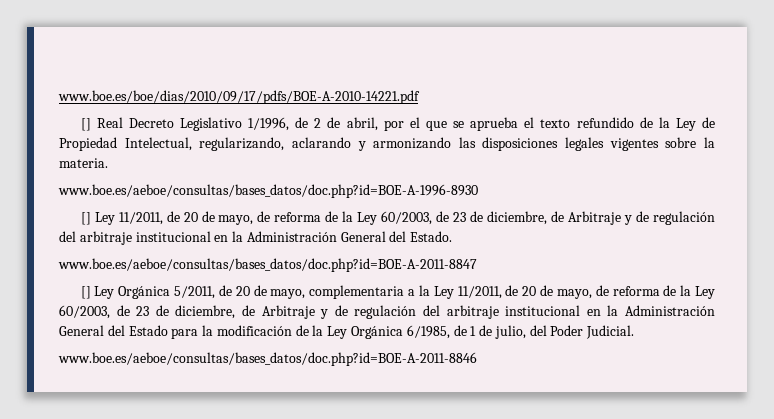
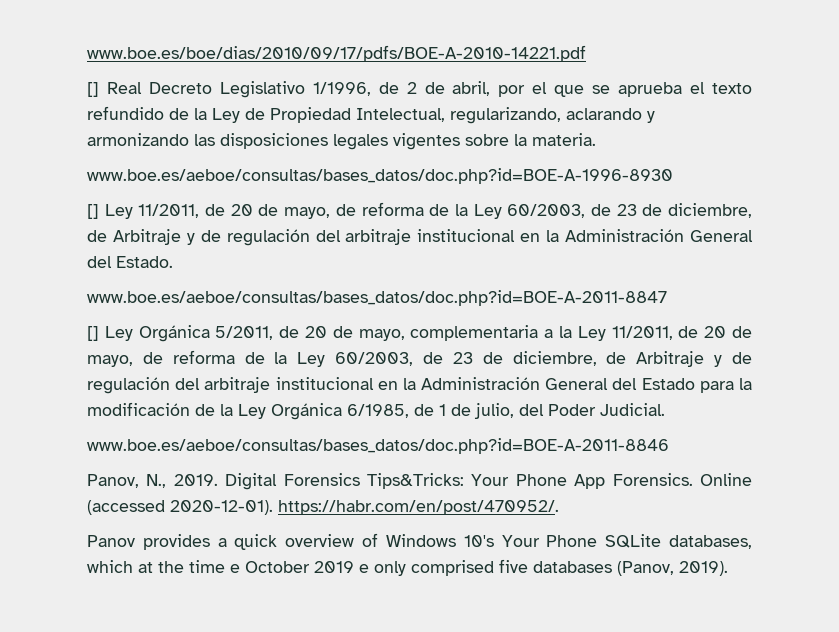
+ Panov, N., 2019. Digital Forensics Tips&Tricks: Your Phone App Forensics. Online (accessed 2020-12-01). https://habr.com/en/post/470952/.
+ Panov provides a quick overview of Windows 10's Your Phone SQLite databases, which at the time e October 2019 e only comprised five databases (Panov, 2019).

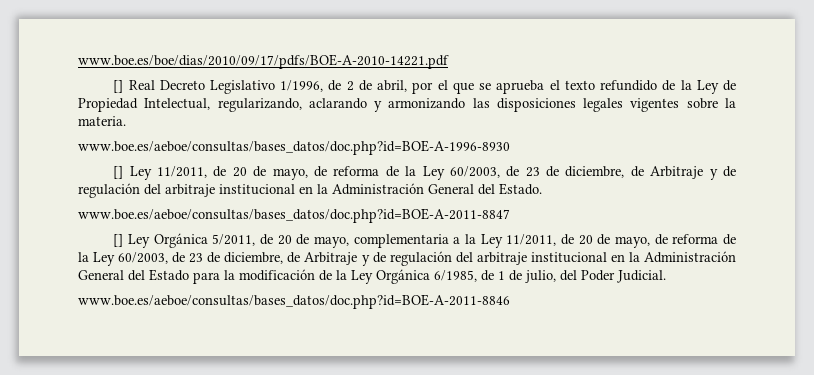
- Panov, N., 2019. Digital Forensics Tips&Tricks: Your Phone App Forensics. Online (accessed 2020-12-01). https://habr.com/en/post/470952/.
- Panov provides a quick overview of Windows 10's Your Phone SQLite databases, which at the time e October 2019 e only comprised five databases (Panov, 2019).

